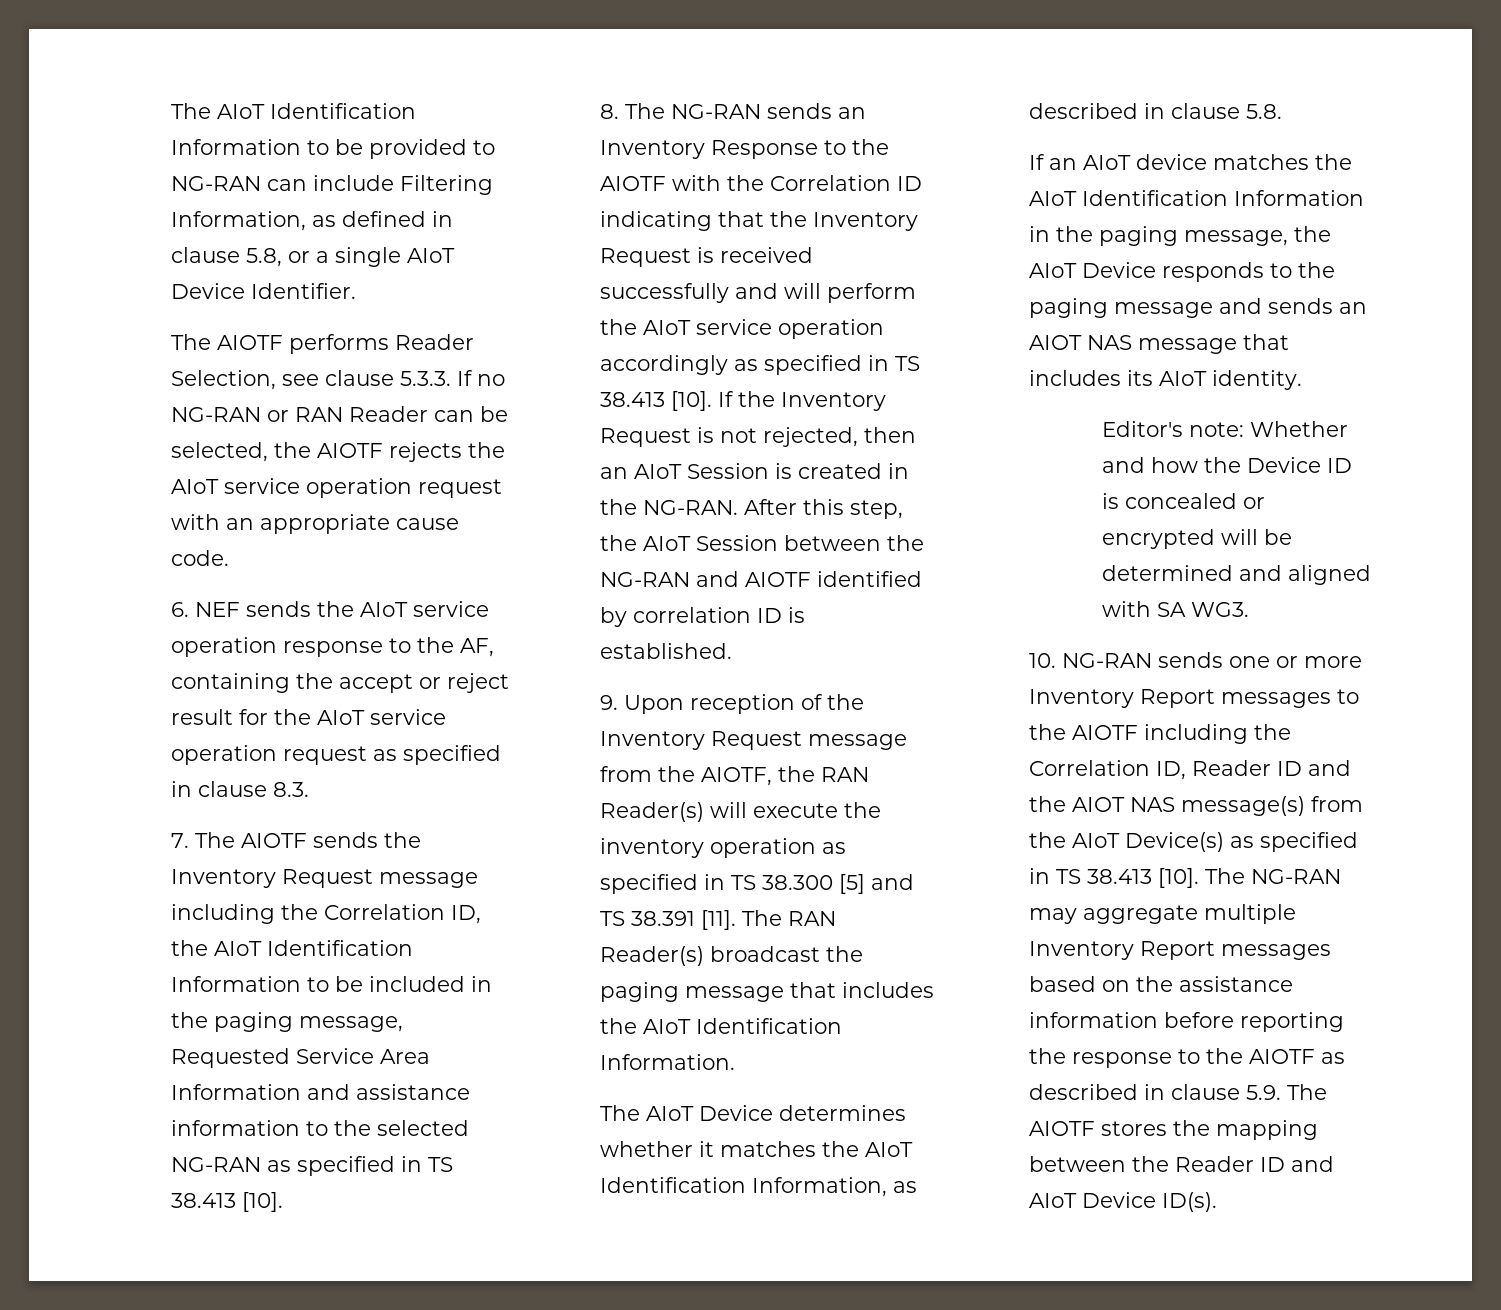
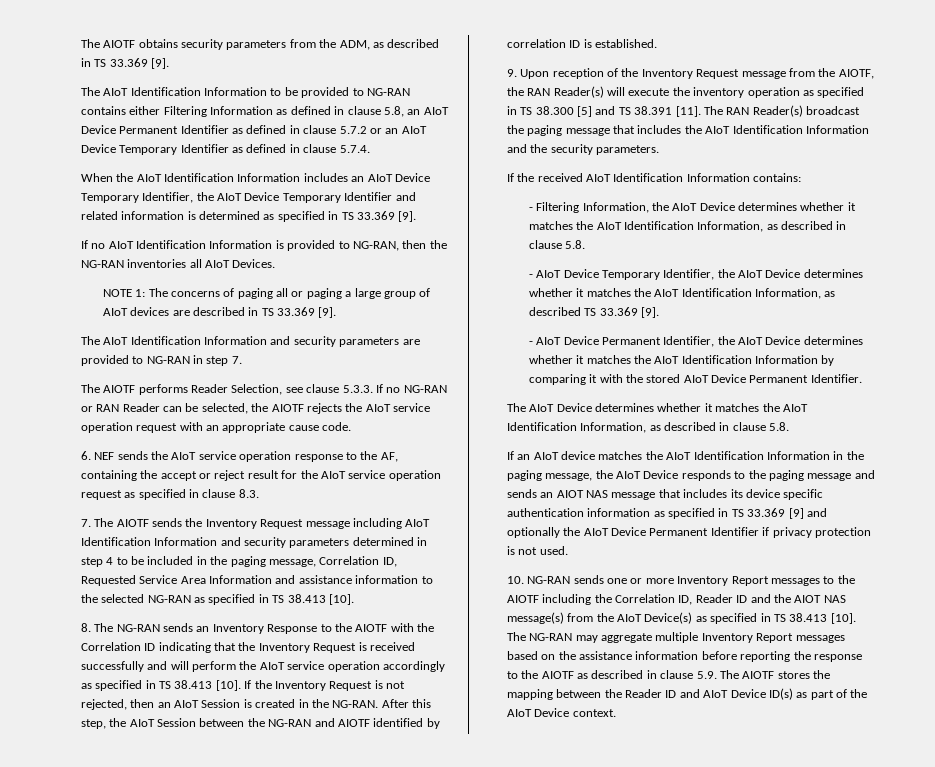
- The AIoT Identification Information to be provided to NG-RAN can include Filtering Information, as defined in clause 5.8, or a single AIoT Device Identifier.
+ The AIOTF obtains security parameters from the ADM, as described in TS 33.369 [9].
+ The AIoT Identification Information to be provided to NG-RAN contains either Filtering Information as defined in clause 5.8, an AIoT Device Permanent Identifier as defined in clause 5.7.2 or an AIoT Device Temporary Identifier as defined in clause 5.7.4.
+ When the AIoT Identification Information includes an AIoT Device Temporary Identifier, the AIoT Device Temporary Identifier and related information is determined as specified in TS 33.369 [9].
+ If no AIoT Identification Information is provided to NG-RAN, then the NG-RAN inventories all AIoT Devices.
+ NOTE 1: The concerns of paging all or paging a large group of AIoT devices are described in TS 33.369 [9].
+ The AIoT Identification Information and security parameters are provided to NG-RAN in step 7.
- 7. The AIOTF sends the Inventory Request message including the Correlation ID, the AIoT Identification Information to be included in the paging message, Requested Service Area Information and assistance information to the selected NG-RAN as specified in TS 38.413 [10].
+ 7. The AIOTF sends the Inventory Request message including AIoT Identification Information and security parameters determined in step 4 to be included in the paging message, Correlation ID, Requested Service Area Information and assistance information to the selected NG-RAN as specified in TS 38.413 [10].
- The RAN Reader(s) broadcast the paging message that includes the AIoT Identification Information.
+ The RAN Reader(s) broadcast the paging message that includes the AIoT Identification Information and the security parameters.
+ If the received AIoT Identification Information contains:
+ - Filtering Information, the AIoT Device determines whether it matches the AIoT Identification Information, as described in clause 5.8.
+ - AIoT Device Temporary Identifier, the AIoT Device determines whether it matches the AIoT Identification Information, as described TS 33.369 [9].
+ - AIoT Device Permanent Identifier, the AIoT Device determines whether it matches the AIoT Identification Information by comparing it with the stored AIoT Device Permanent Identifier.
- If an AIoT device matches the AIoT Identification Information in the paging message, the AIoT Device responds to the paging message and sends an AIOT NAS message that includes its AIoT identity.
- Editor's note: Whether and how the Device ID is concealed or encrypted will be determined and aligned with SA WG3.
+ If an AIoT device matches the AIoT Identification Information in the paging message, the AIoT Device responds to the paging message and sends an AIOT NAS message that includes its device specific authentication information as specified in TS 33.369 [9] and optionally the AIoT Device Permanent Identifier if privacy protection is not used.
- The NG-RAN may aggregate multiple Inventory Report messages based on the assistance information before reporting the response to the AIOTF as described in clause 5.9. The AIOTF stores the mapping between the Reader ID and AIoT Device ID(s).
+ The NG-RAN may aggregate multiple Inventory Report messages based on the assistance information before reporting the response to the AIOTF as described in clause 5.9. The AIOTF stores the mapping between the Reader ID and AIoT Device ID(s) as part of the AIoT Device context.

